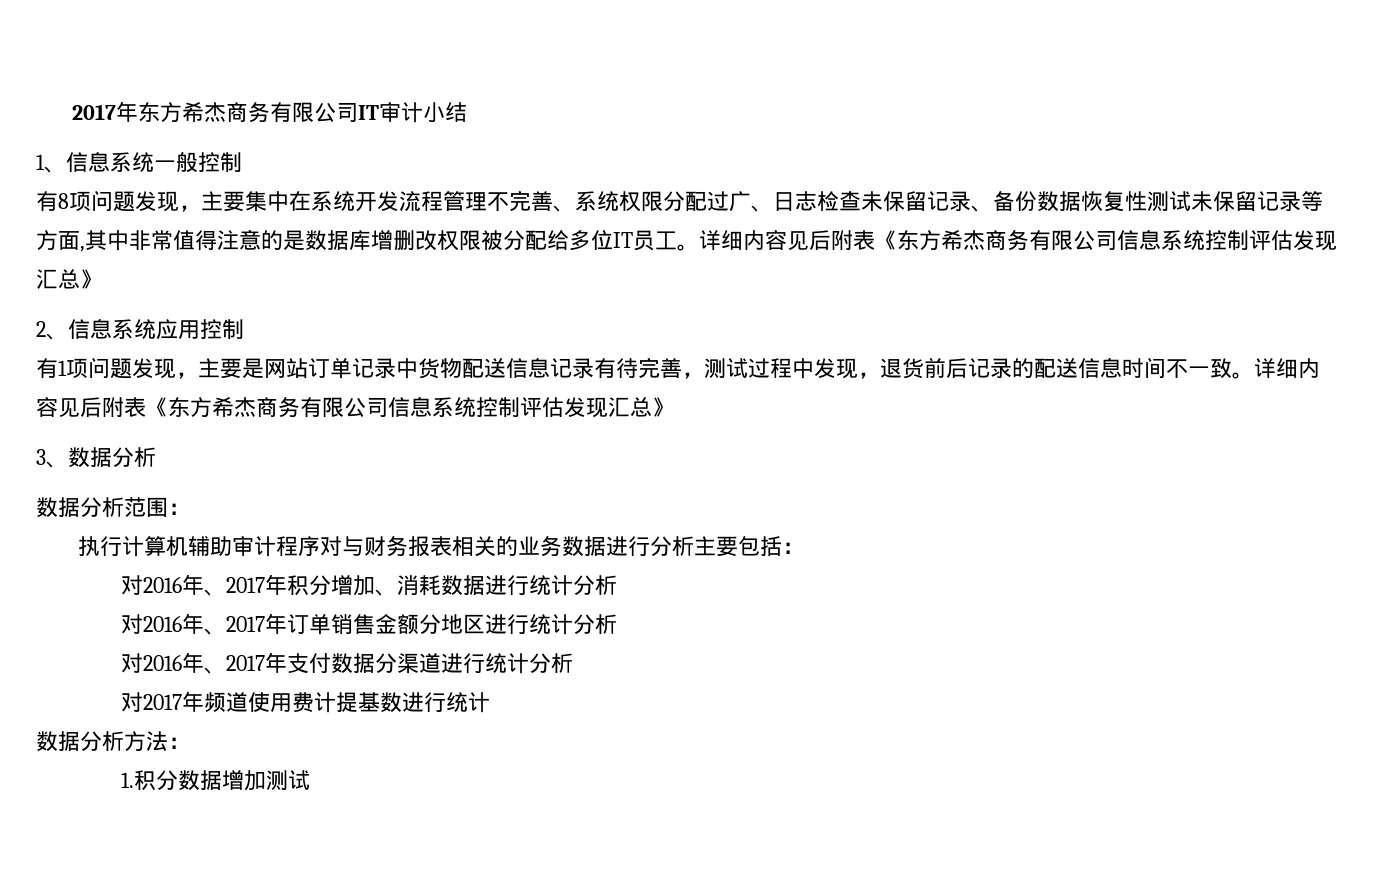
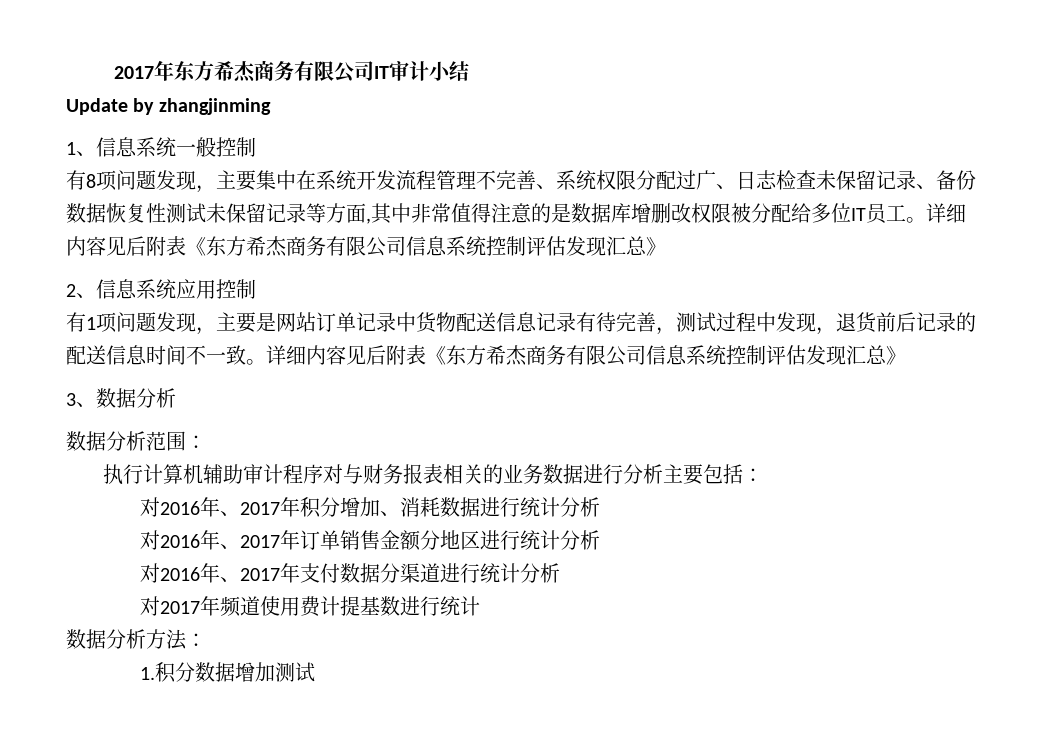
+ Update by zhangjinming

